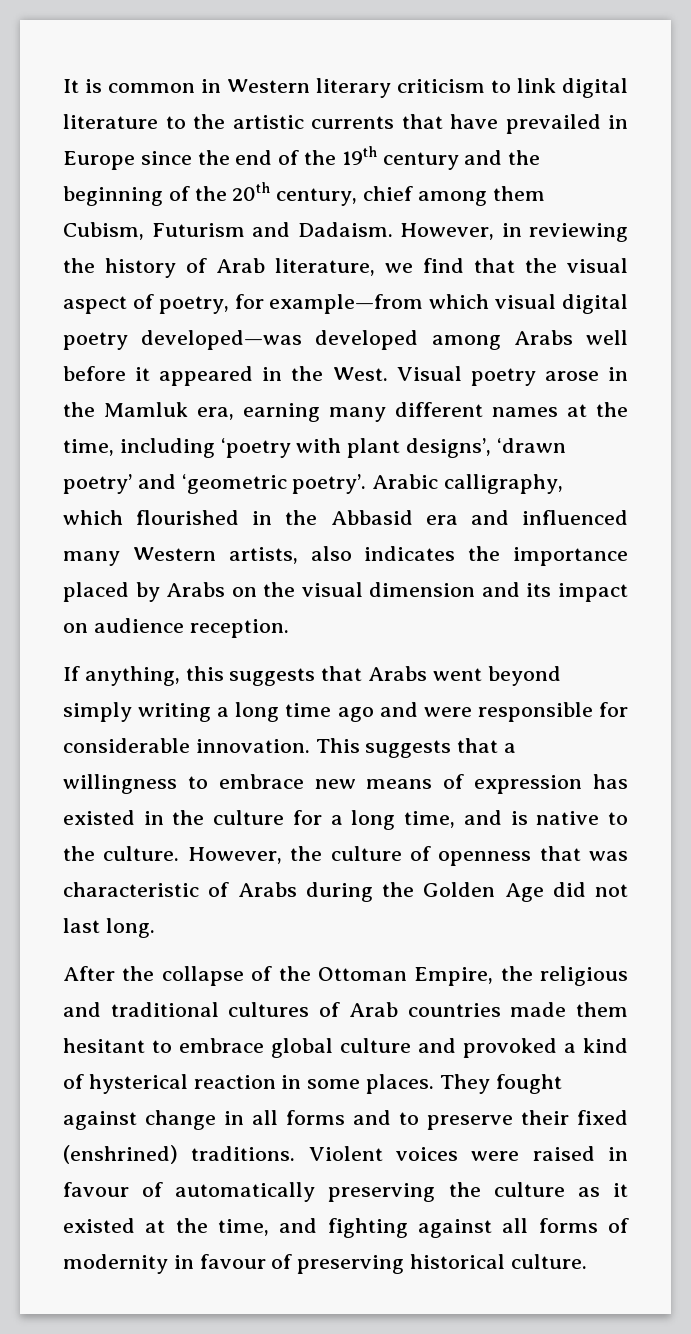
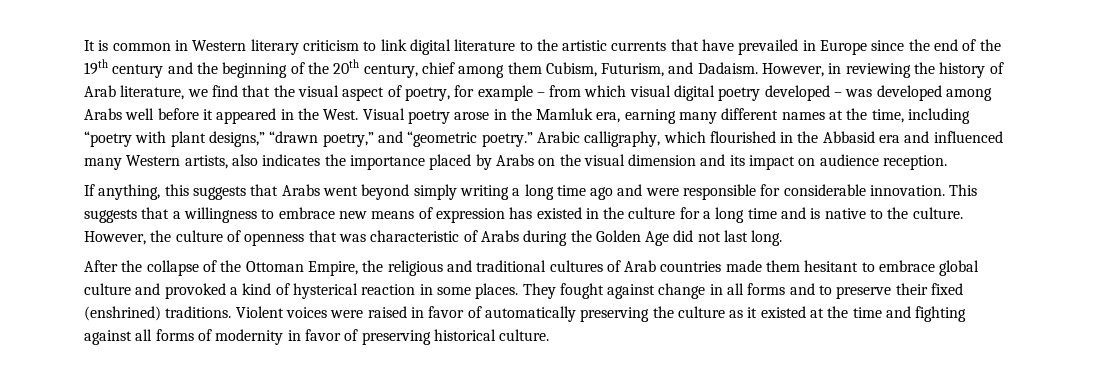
- It is common in Western literary criticism to link digital literature to the artistic currents that have prevailed in Europe since the end of the 19th century and the beginning of the 20th century, chief among them Cubism, Futurism and Dadaism.
+ It is common in Western literary criticism to link digital literature to the artistic currents that have prevailed in Europe since the end of the 19th century and the beginning of the 20th century, chief among them Cubism, Futurism, and Dadaism.
- However, in reviewing the history of Arab literature, we find that the visual aspect of poetry, for example—from which visual digital poetry developed—was developed among Arabs well before it appeared in the West.
+ However, in reviewing the history of Arab literature, we find that the visual aspect of poetry, for example – from which visual digital poetry developed – was developed among Arabs well before it appeared in the West.
- Visual poetry arose in the Mamluk era, earning many different names at the time, including ‘poetry with plant designs’, ‘drawn poetry’ and ‘geometric poetry’.
+ Visual poetry arose in the Mamluk era, earning many different names at the time, including “poetry with plant designs,” “drawn poetry,” and “geometric poetry.”
- This suggests that a willingness to embrace new means of expression has existed in the culture for a long time, and is native to the culture.
+ This suggests that a willingness to embrace new means of expression has existed in the culture for a long time and is native to the culture.
- Violent voices were raised in favour of automatically preserving the culture as it existed at the time, and fighting against all forms of modernity in favour of preserving historical culture.
+ Violent voices were raised in favor of automatically preserving the culture as it existed at the time and fighting against all forms of modernity in favor of preserving historical culture.

